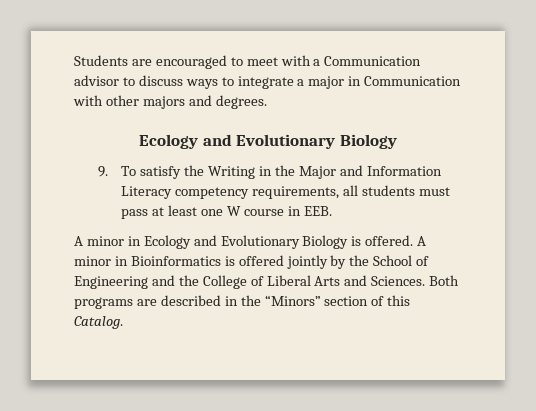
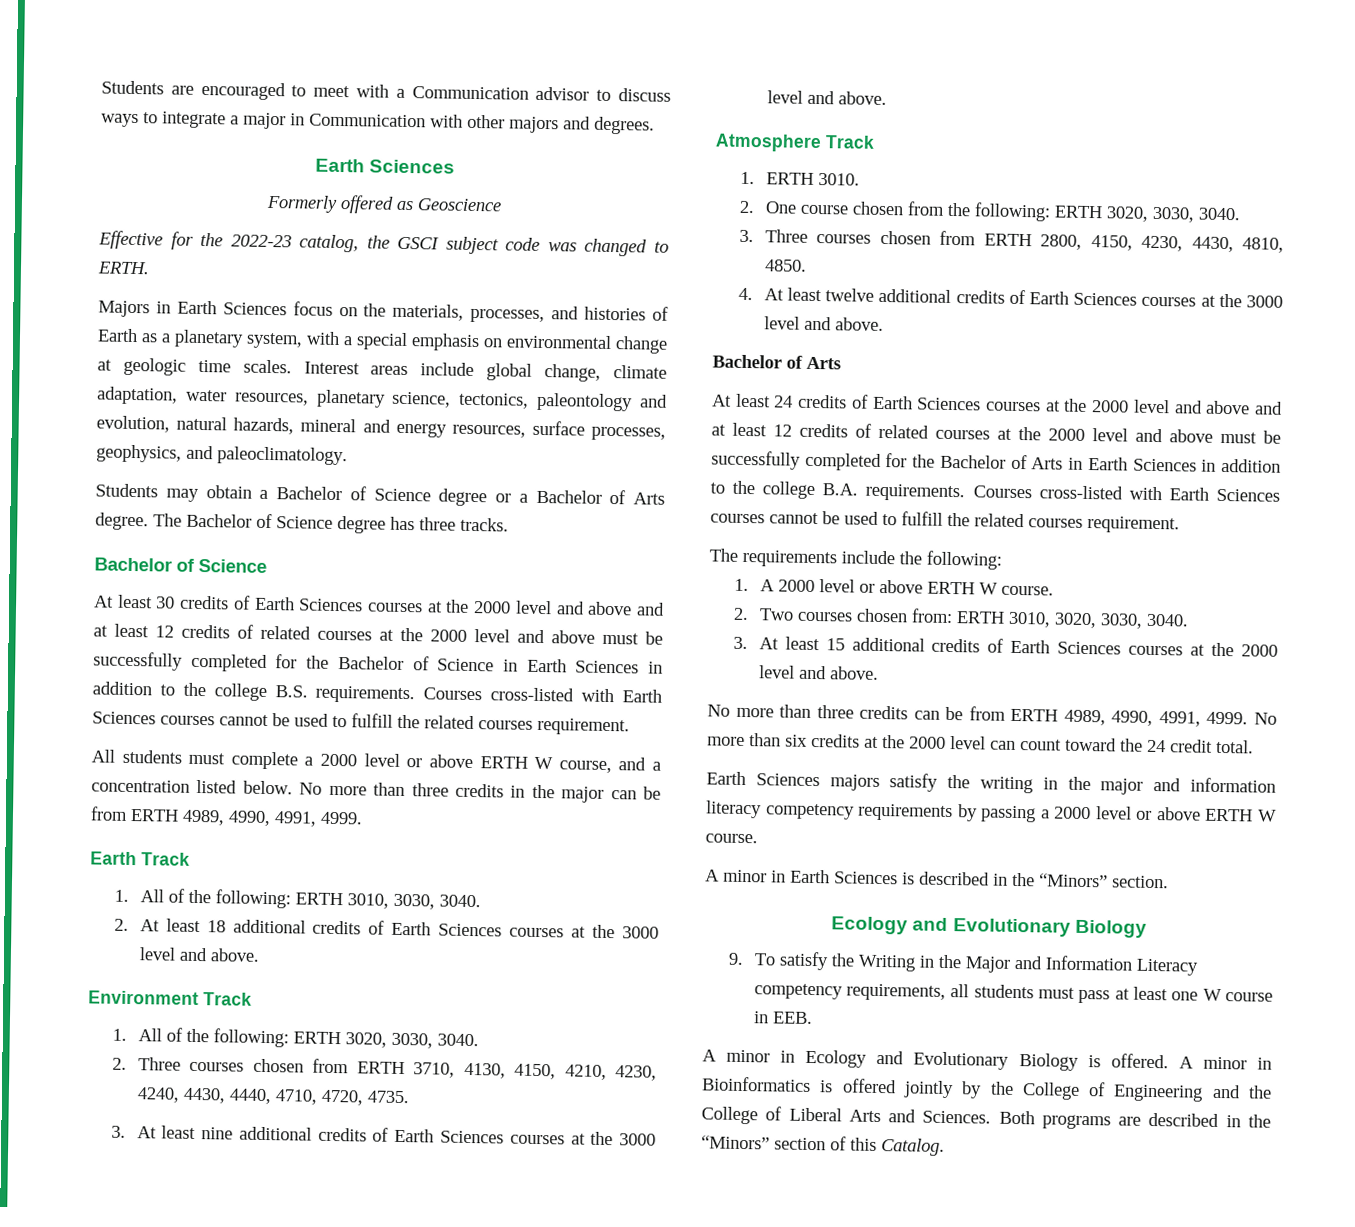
  Students are encouraged to meet with a Communication advisor to discuss ways to integrate a major in Communication with other majors and degrees.
+ Earth Sciences
+ Formerly offered as Geoscience
+ Effective for the 2022-23 catalog, the GSCI subject code was changed to ERTH.
+ Majors in Earth Sciences focus on the materials, processes, and histories of Earth as a planetary system, with a special emphasis on environmental change at geologic time scales. Interest areas include global change, climate adaptation, water resources, planetary science, tectonics, paleontology and evolution, natural hazards, mineral and energy resources, surface processes, geophysics, and paleoclimatology.
+ Students may obtain a Bachelor of Science degree or a Bachelor of Arts degree. The Bachelor of Science degree has three tracks.
+ Bachelor of Science
+ At least 30 credits of Earth Sciences courses at the 2000 level and above and at least 12 credits of related courses at the 2000 level and above must be successfully completed for the Bachelor of Science in Earth Sciences in addition to the college B.S. requirements. Courses cross-listed with Earth Sciences courses cannot be used to fulfill the related courses requirement.
+ All students must complete a 2000 level or above ERTH W course, and a concentration listed below. No more than three credits in the major can be from ERTH 4989, 4990, 4991, 4999.
+ Earth Track
+ 1. All of the following: ERTH 3010, 3030, 3040.
+ 2. At least 18 additional credits of Earth Sciences courses at the 3000 level and above.
+ Environment Track
+ 1. All of the following: ERTH 3020, 3030, 3040.
+ 2. Three courses chosen from ERTH 3710, 4130, 4150, 4210, 4230, 4240, 4430, 4440, 4710, 4720, 4735.
+ 3. At least nine additional credits of Earth Sciences courses at the 3000 level and above.
+ Atmosphere Track
+ 1. ERTH 3010.
+ 2. One course chosen from the following: ERTH 3020, 3030, 3040.
+ 3. Three courses chosen from ERTH 2800, 4150, 4230, 4430, 4810, 4850.
+ 4. At least twelve additional credits of Earth Sciences courses at the 3000 level and above.
+ Bachelor of Arts
+ At least 24 credits of Earth Sciences courses at the 2000 level and above and at least 12 credits of related courses at the 2000 level and above must be successfully completed for the Bachelor of Arts in Earth Sciences in addition to the college B.A. requirements. Courses cross-listed with Earth Sciences courses cannot be used to fulfill the related courses requirement.
+ The requirements include the following:
+ 1. A 2000 level or above ERTH W course.
+ 2. Two courses chosen from: ERTH 3010, 3020, 3030, 3040.
+ 3. At least 15 additional credits of Earth Sciences courses at the 2000 level and above.
+ No more than three credits can be from ERTH 4989, 4990, 4991, 4999. No more than six credits at the 2000 level can count toward the 24 credit total.
+ Earth Sciences majors satisfy the writing in the major and information literacy competency requirements by passing a 2000 level or above ERTH W course.
+ A minor in Earth Sciences is described in the “Minors” section.
- A minor in Bioinformatics is offered jointly by the School of Engineering and the College of Liberal Arts and Sciences.
+ A minor in Bioinformatics is offered jointly by the College of Engineering and the College of Liberal Arts and Sciences.

